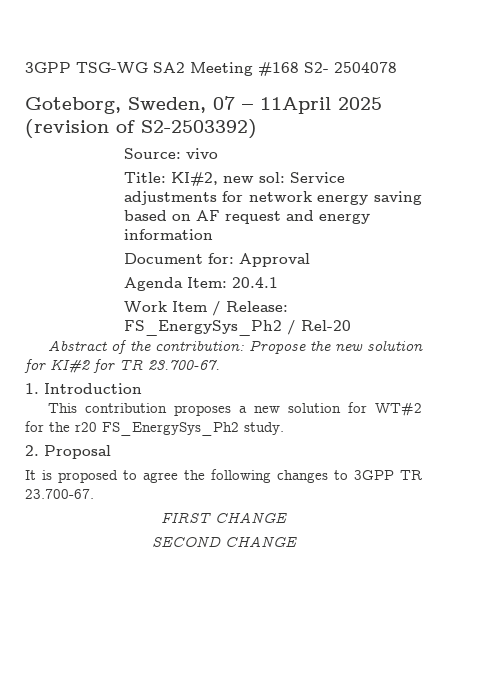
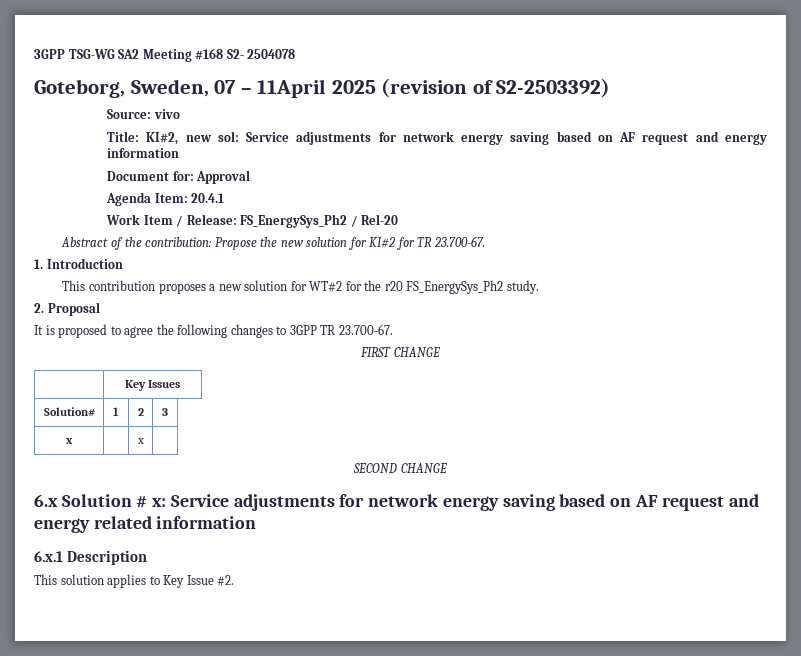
+ | Key Issues
+ Solution# | 1 | 2 | 3
+ x | | x |
  SECOND CHANGE
+ 6.x Solution # x: Service adjustments for network energy saving based on AF request and energy related information
+ 6.x.1 Description
+ This solution applies to Key Issue #2.

